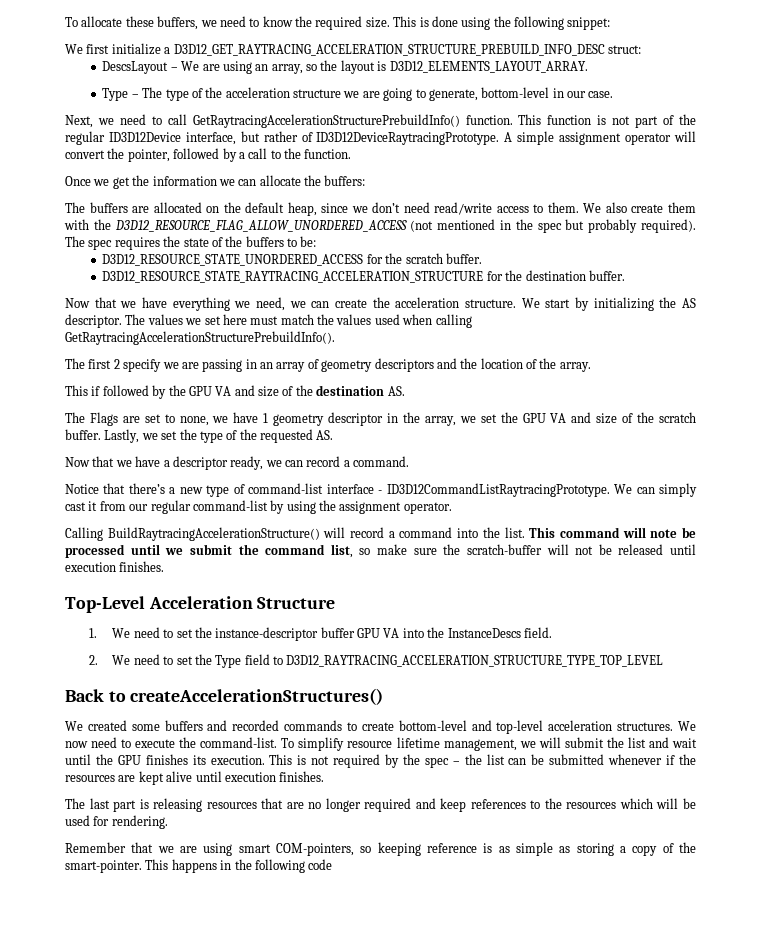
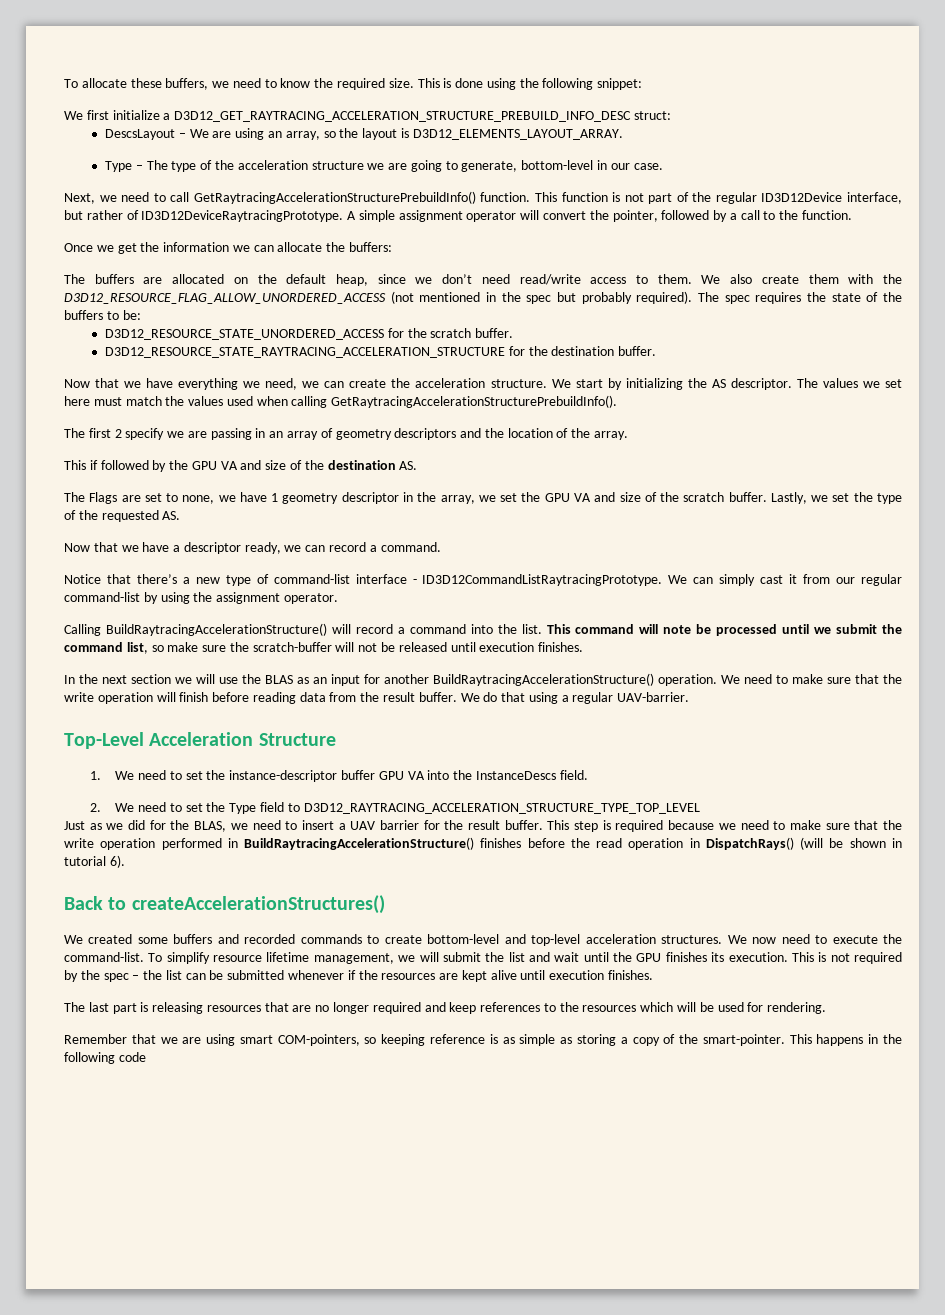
+ In the next section we will use the BLAS as an input for another BuildRaytracingAccelerationStructure() operation. We need to make sure that the write operation will finish before reading data from the result buffer. We do that using a regular UAV-barrier.
+ Just as we did for the BLAS, we need to insert a UAV barrier for the result buffer. This step is required because we need to make sure that the write operation performed in BuildRaytracingAccelerationStructure() finishes before the read operation in DispatchRays() (will be shown in tutorial 6).

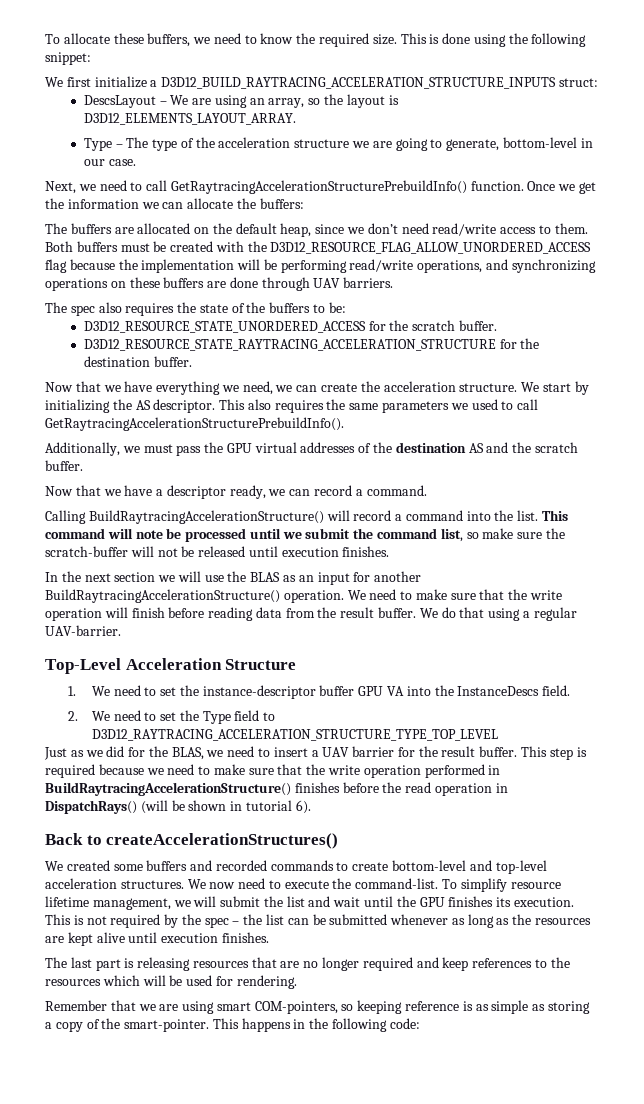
- We first initialize a D3D12_GET_RAYTRACING_ACCELERATION_STRUCTURE_PREBUILD_INFO_DESC struct:
+ We first initialize a D3D12_BUILD_RAYTRACING_ACCELERATION_STRUCTURE_INPUTS struct:
- Next, we need to call GetRaytracingAccelerationStructurePrebuildInfo() function. This function is not part of the regular ID3D12Device interface, but rather of ID3D12DeviceRaytracingPrototype. A simple assignment operator will convert the pointer, followed by a call to the function.
- Once we get the information we can allocate the buffers:
+ Next, we need to call GetRaytracingAccelerationStructurePrebuildInfo() function. Once we get the information we can allocate the buffers:
- We also create them with the D3D12_RESOURCE_FLAG_ALLOW_UNORDERED_ACCESS (not mentioned in the spec but probably required). The spec requires the state of the buffers to be:
+ Both buffers must be created with the D3D12_RESOURCE_FLAG_ALLOW_UNORDERED_ACCESS flag because the implementation will be performing read/write operations, and synchronizing operations on these buffers are done through UAV barriers.
+ The spec also requires the state of the buffers to be:
- The values we set here must match the values used when calling GetRaytracingAccelerationStructurePrebuildInfo().
- The first 2 specify we are passing in an array of geometry descriptors and the location of the array.
- This if followed by the GPU VA and size of the destination AS.
- The Flags are set to none, we have 1 geometry descriptor in the array, we set the GPU VA and size of the scratch buffer. Lastly, we set the type of the requested AS.
+ This also requires the same parameters we used to call GetRaytracingAccelerationStructurePrebuildInfo().
+ Additionally, we must pass the GPU virtual addresses of the destination AS and the scratch buffer.
- Notice that there’s a new type of command-list interface - ID3D12CommandListRaytracingPrototype. We can simply cast it from our regular command-list by using the assignment operator.
- This is not required by the spec – the list can be submitted whenever if the resources are kept alive until execution finishes.
+ This is not required by the spec – the list can be submitted whenever as long as the resources are kept alive until execution finishes.
- This happens in the following code
+ This happens in the following code:

